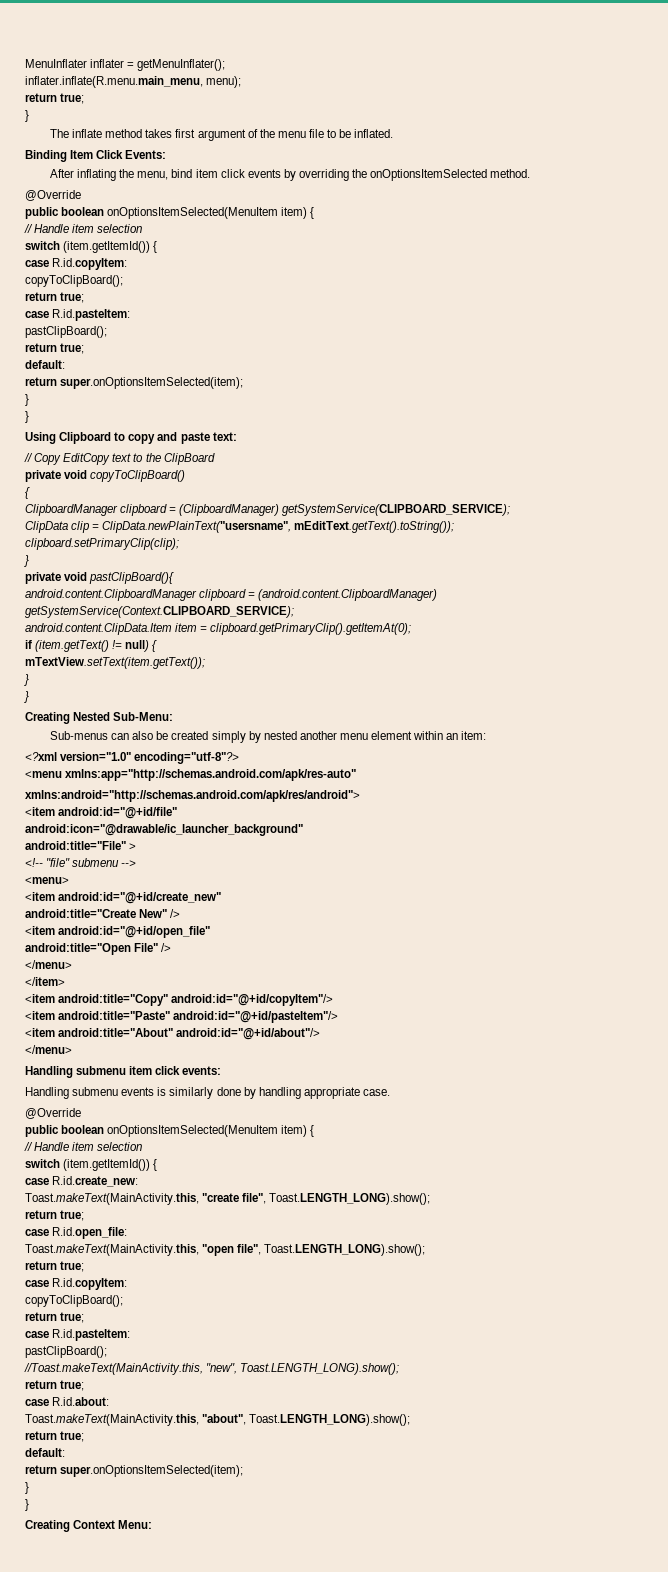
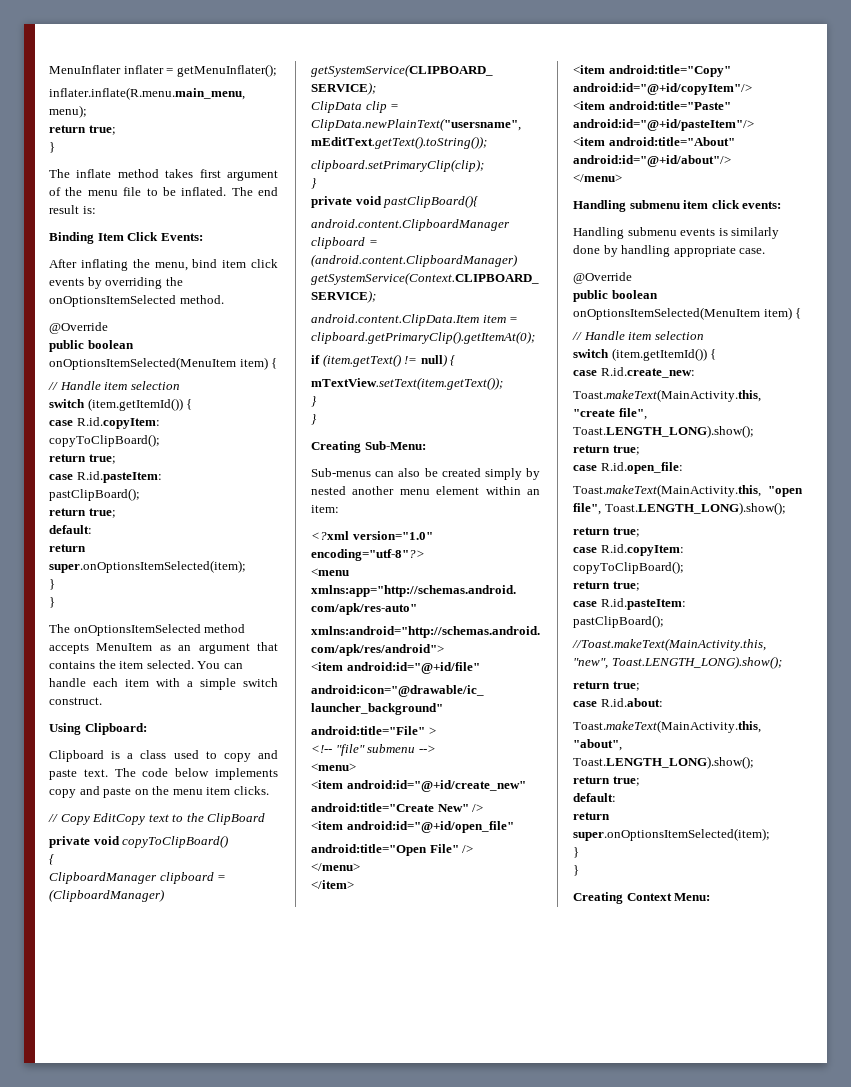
+ The end result is:
- Using Clipboard to copy and paste text:
+ The onOptionsItemSelected method accepts MenuItem as an argument that contains the item selected. You can handle each item with a simple switch construct.
+ Using Clipboard:
+ Clipboard is a class used to copy and paste text. The code below implements copy and paste on the menu item clicks.
- Creating Nested Sub-Menu:
+ Creating Sub-Menu:

